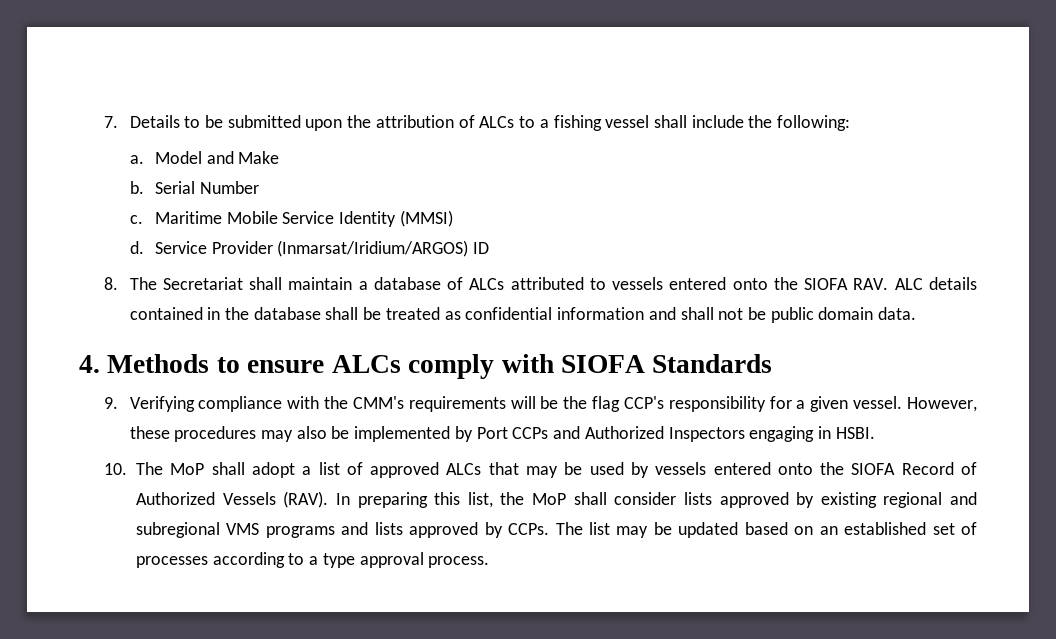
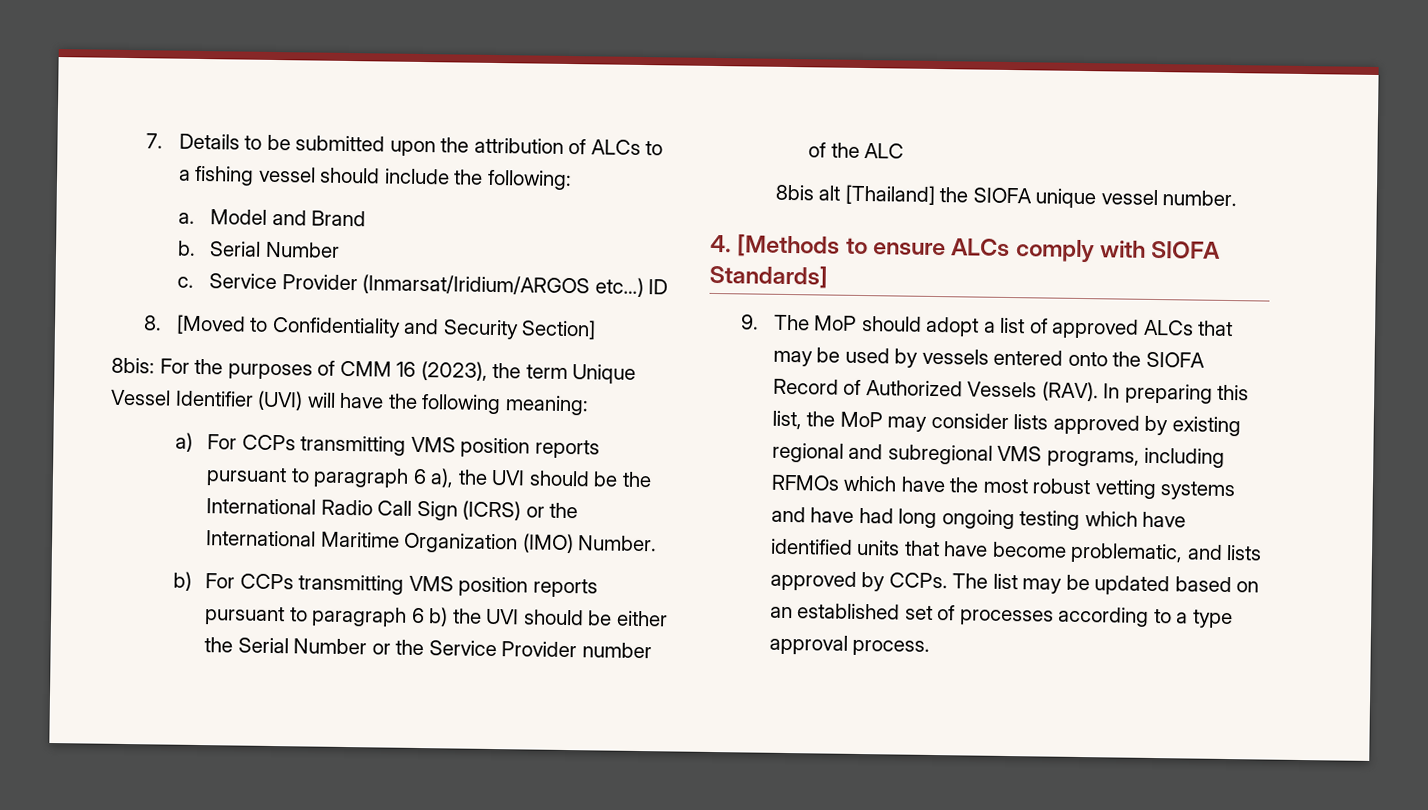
- 7. Details to be submitted upon the attribution of ALCs to a fishing vessel shall include the following:
+ 7. Details to be submitted upon the attribution of ALCs to a fishing vessel should include the following:
- Model and Make
+ Model and Brand
- Maritime Mobile Service Identity (MMSI)
- d. Service Provider (Inmarsat/Iridium/ARGOS) ID
- 8. The Secretariat shall maintain a database of ALCs attributed to vessels entered onto the SIOFA RAV. ALC details contained in the database shall be treated as confidential information and shall not be public domain data.
+ Service Provider (Inmarsat/Iridium/ARGOS etc…) ID
+ 8. [Moved to Confidentiality and Security Section]
+ 8bis: For the purposes of CMM 16 (2023), the term Unique Vessel Identifier (UVI) will have the following meaning:
+ a) For CCPs transmitting VMS position reports pursuant to paragraph 6 a), the UVI should be the International Radio Call Sign (ICRS) or the International Maritime Organization (IMO) Number.
+ b) For CCPs transmitting VMS position reports pursuant to paragraph 6 b) the UVI should be either the Serial Number or the Service Provider number of the ALC
+ 8bis alt [Thailand] the SIOFA unique vessel number.
- 4. Methods to ensure ALCs comply with SIOFA Standards
- 9. Verifying compliance with the CMM's requirements will be the flag CCP's responsibility for a given vessel. However, these procedures may also be implemented by Port CCPs and Authorized Inspectors engaging in HSBI.
- 10. The MoP shall adopt a list of approved ALCs that may be used by vessels entered onto the SIOFA Record of Authorized Vessels (RAV).
+ 4. [Methods to ensure ALCs comply with SIOFA Standards]
+ 9. The MoP should adopt a list of approved ALCs that may be used by vessels entered onto the SIOFA Record of Authorized Vessels (RAV).
- In preparing this list, the MoP shall consider lists approved by existing regional and subregional VMS programs and lists approved by CCPs.
+ In preparing this list, the MoP may consider lists approved by existing regional and subregional VMS programs, including RFMOs which have the most robust vetting systems and have had long ongoing testing which have identified units that have become problematic, and lists approved by CCPs.

